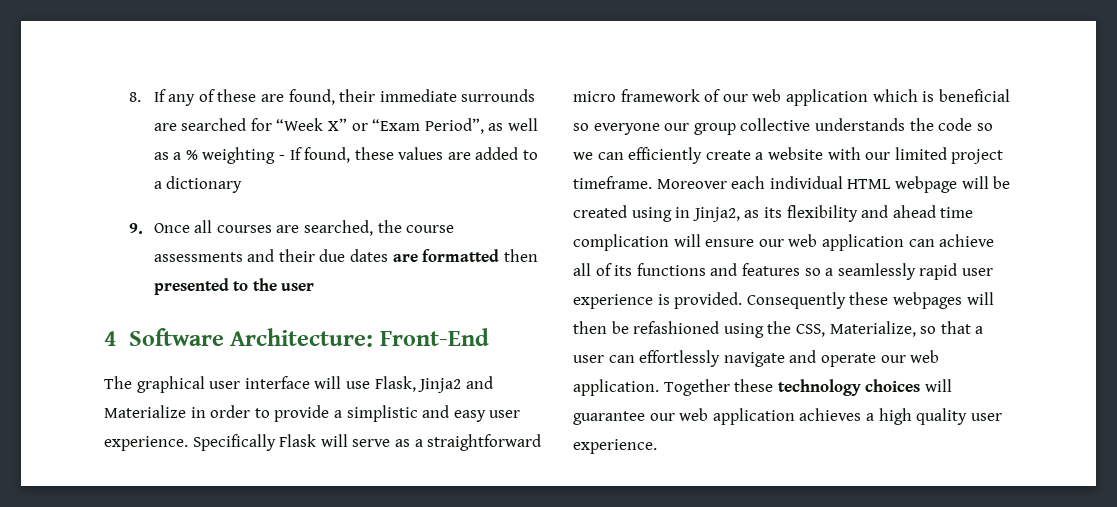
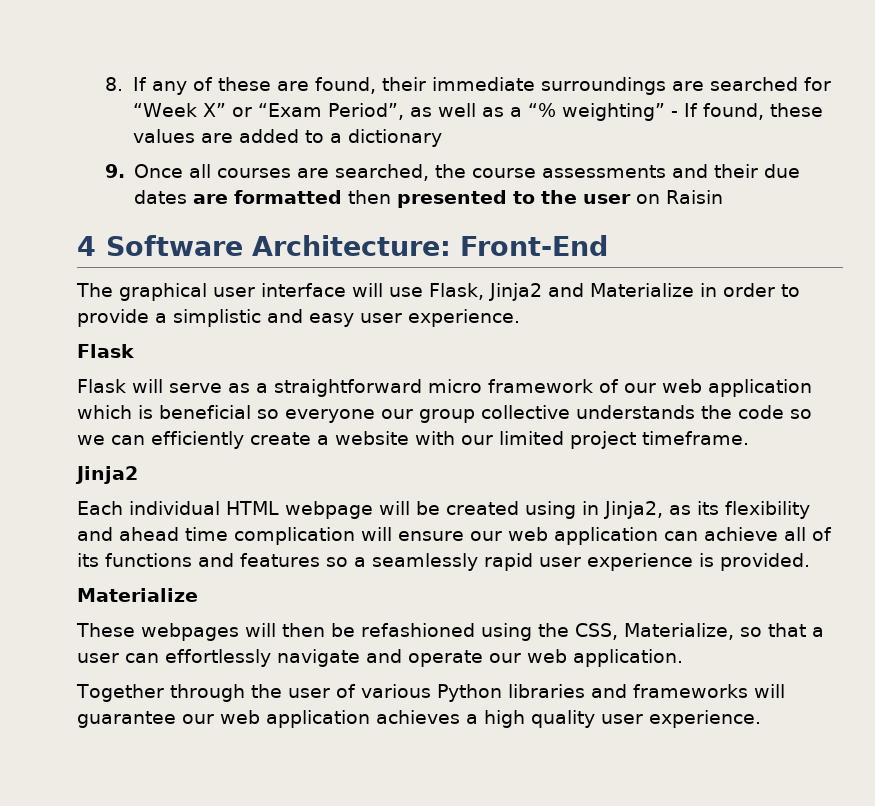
- 8. If any of these are found, their immediate surrounds are searched for “Week X” or “Exam Period”, as well as a % weighting - If found, these values are added to a dictionary
+ 8. If any of these are found, their immediate surroundings are searched for “Week X” or “Exam Period”, as well as a “% weighting” - If found, these values are added to a dictionary
- 9. Once all courses are searched, the course assessments and their due dates are formatted then presented to the user
+ 9. Once all courses are searched, the course assessments and their due dates are formatted then presented to the user on Raisin
- The graphical user interface will use Flask, Jinja2 and Materialize in order to provide a simplistic and easy user experience. Specifically Flask will serve as a straightforward micro framework of our web application which is beneficial so everyone our group collective understands the code so we can efficiently create a website with our limited project timeframe. Moreover each individual HTML webpage will be created using in Jinja2, as its flexibility and ahead time complication will ensure our web application can achieve all of its functions and features so a seamlessly rapid user experience is provided. Consequently these webpages will then be refashioned using the CSS, Materialize, so that a user can effortlessly navigate and operate our web application. Together these technology choices will guarantee our web application achieves a high quality user experience.
+ The graphical user interface will use Flask, Jinja2 and Materialize in order to provide a simplistic and easy user experience.
+ Flask
+ Flask will serve as a straightforward micro framework of our web application which is beneficial so everyone our group collective understands the code so we can efficiently create a website with our limited project timeframe.
+ Jinja2
+ Each individual HTML webpage will be created using in Jinja2, as its flexibility and ahead time complication will ensure our web application can achieve all of its functions and features so a seamlessly rapid user experience is provided.
+ Materialize
+ These webpages will then be refashioned using the CSS, Materialize, so that a user can effortlessly navigate and operate our web application.
+ Together through the user of various Python libraries and frameworks will guarantee our web application achieves a high quality user experience.

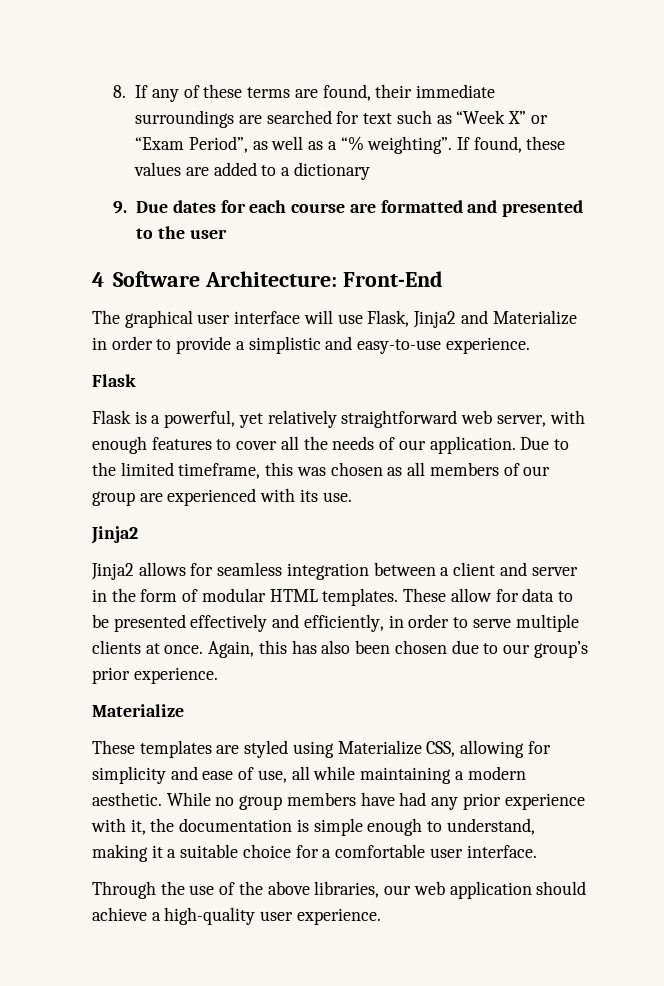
- 8. If any of these are found, their immediate surroundings are searched for “Week X” or “Exam Period”, as well as a “% weighting” - If found, these values are added to a dictionary
+ 8. If any of these terms are found, their immediate surroundings are searched for text such as “Week X” or “Exam Period”, as well as a “% weighting”. If found, these values are added to a dictionary
- 9. Once all courses are searched, the course assessments and their due dates are formatted then presented to the user on Raisin
+ 9. Due dates for each course are formatted and presented to the user
- The graphical user interface will use Flask, Jinja2 and Materialize in order to provide a simplistic and easy user experience.
+ The graphical user interface will use Flask, Jinja2 and Materialize in order to provide a simplistic and easy-to-use experience.
- Flask will serve as a straightforward micro framework of our web application which is beneficial so everyone our group collective understands the code so we can efficiently create a website with our limited project timeframe.
+ Flask is a powerful, yet relatively straightforward web server, with enough features to cover all the needs of our application. Due to the limited timeframe, this was chosen as all members of our group are experienced with its use.
  Jinja2
- Each individual HTML webpage will be created using in Jinja2, as its flexibility and ahead time complication will ensure our web application can achieve all of its functions and features so a seamlessly rapid user experience is provided.
+ Jinja2 allows for seamless integration between a client and server in the form of modular HTML templates. These allow for data to be presented effectively and efficiently, in order to serve multiple clients at once. Again, this has also been chosen due to our group’s prior experience.
  Materialize
- These webpages will then be refashioned using the CSS, Materialize, so that a user can effortlessly navigate and operate our web application.
- Together through the user of various Python libraries and frameworks will guarantee our web application achieves a high quality user experience.
+ These templates are styled using Materialize CSS, allowing for simplicity and ease of use, all while maintaining a modern aesthetic. While no group members have had any prior experience with it, the documentation is simple enough to understand, making it a suitable choice for a comfortable user interface.
+ Through the use of the above libraries, our web application should achieve a high-quality user experience.

